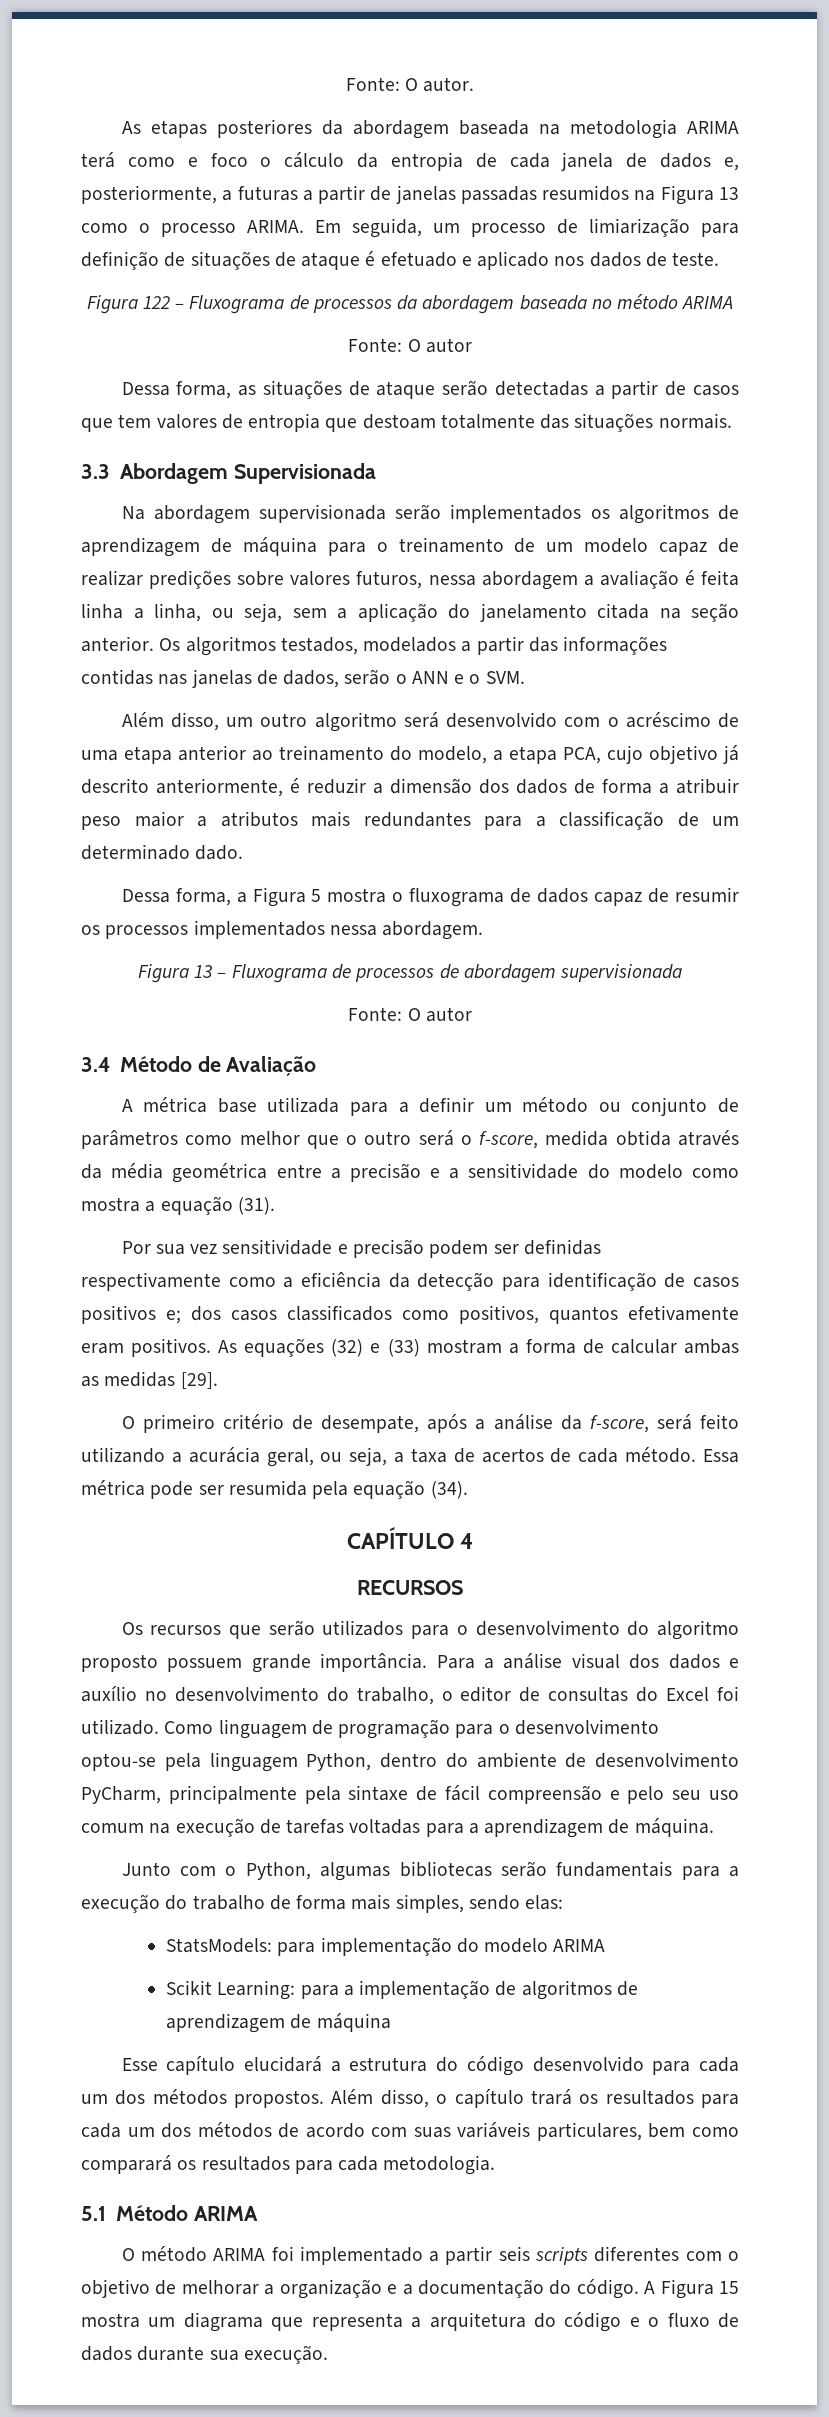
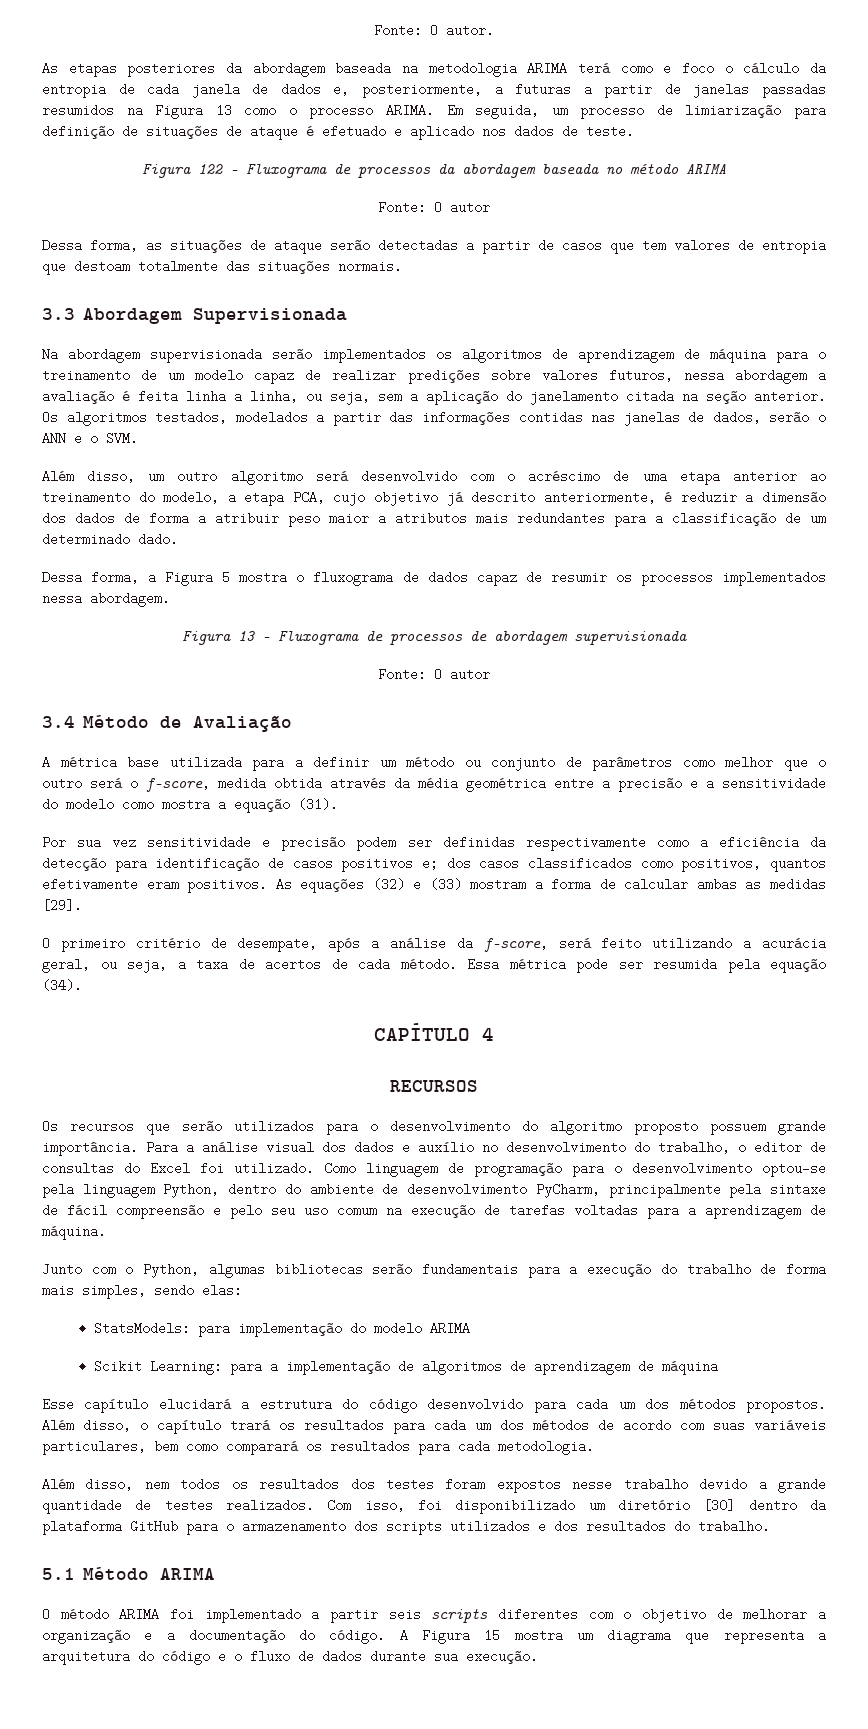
+ Além disso, nem todos os resultados dos testes foram expostos nesse trabalho devido a grande quantidade de testes realizados. Com isso, foi disponibilizado um diretório [30] dentro da plataforma GitHub para o armazenamento dos scripts utilizados e dos resultados do trabalho.

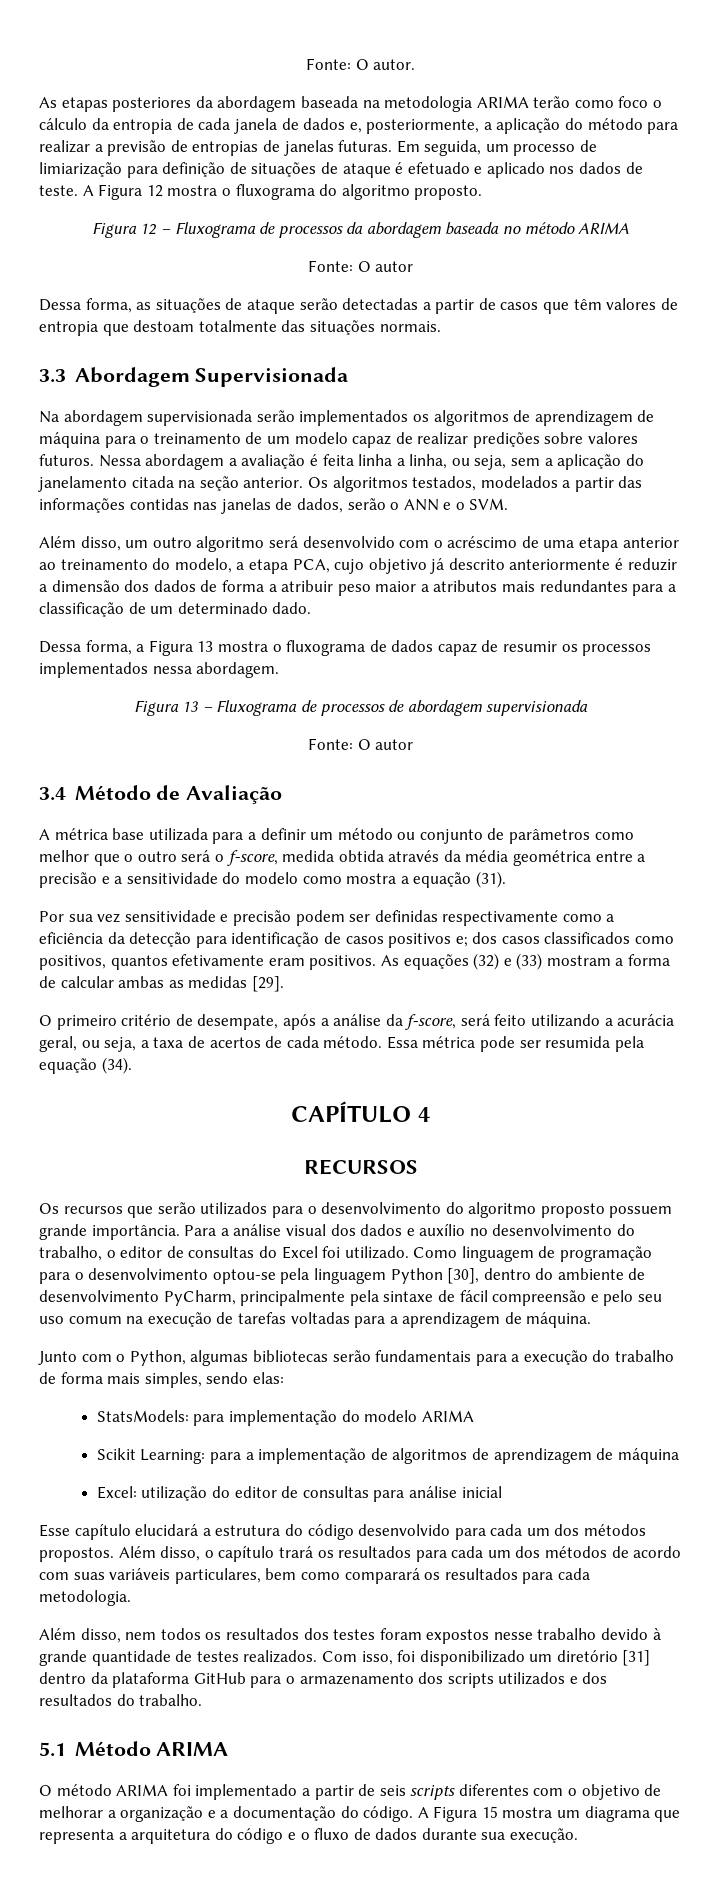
- As etapas posteriores da abordagem baseada na metodologia ARIMA terá como e foco o cálculo da entropia de cada janela de dados e, posteriormente, a futuras a partir de janelas passadas resumidos na Figura 13 como o processo ARIMA.
+ As etapas posteriores da abordagem baseada na metodologia ARIMA terão como foco o cálculo da entropia de cada janela de dados e, posteriormente, a aplicação do método para realizar a previsão de entropias de janelas futuras.
- Em seguida, um processo de limiarização para definição de situações de ataque é efetuado e aplicado nos dados de teste.
- Figura 122 – Fluxograma de processos da abordagem baseada no método ARIMA
+ Em seguida, um processo de limiarização para definição de situações de ataque é efetuado e aplicado nos dados de teste. A Figura 12 mostra o fluxograma do algoritmo proposto.
+ Figura 12 – Fluxograma de processos da abordagem baseada no método ARIMA
- Dessa forma, as situações de ataque serão detectadas a partir de casos que tem valores de entropia que destoam totalmente das situações normais.
+ Dessa forma, as situações de ataque serão detectadas a partir de casos que têm valores de entropia que destoam totalmente das situações normais.
- Na abordagem supervisionada serão implementados os algoritmos de aprendizagem de máquina para o treinamento de um modelo capaz de realizar predições sobre valores futuros, nessa abordagem a avaliação é feita linha a linha, ou seja, sem a aplicação do janelamento citada na seção anterior.
+ Na abordagem supervisionada serão implementados os algoritmos de aprendizagem de máquina para o treinamento de um modelo capaz de realizar predições sobre valores futuros. Nessa abordagem a avaliação é feita linha a linha, ou seja, sem a aplicação do janelamento citada na seção anterior.
- Além disso, um outro algoritmo será desenvolvido com o acréscimo de uma etapa anterior ao treinamento do modelo, a etapa PCA, cujo objetivo já descrito anteriormente, é reduzir a dimensão dos dados de forma a atribuir peso maior a atributos mais redundantes para a classificação de um determinado dado.
+ Além disso, um outro algoritmo será desenvolvido com o acréscimo de uma etapa anterior ao treinamento do modelo, a etapa PCA, cujo objetivo já descrito anteriormente é reduzir a dimensão dos dados de forma a atribuir peso maior a atributos mais redundantes para a classificação de um determinado dado.
- Dessa forma, a Figura 5 mostra o fluxograma de dados capaz de resumir os processos implementados nessa abordagem.
+ Dessa forma, a Figura 13 mostra o fluxograma de dados capaz de resumir os processos implementados nessa abordagem.
- Como linguagem de programação para o desenvolvimento optou-se pela linguagem Python, dentro do ambiente de desenvolvimento PyCharm, principalmente pela sintaxe de fácil compreensão e pelo seu uso comum na execução de tarefas voltadas para a aprendizagem de máquina.
+ Como linguagem de programação para o desenvolvimento optou-se pela linguagem Python [30], dentro do ambiente de desenvolvimento PyCharm, principalmente pela sintaxe de fácil compreensão e pelo seu uso comum na execução de tarefas voltadas para a aprendizagem de máquina.
+ Excel: utilização do editor de consultas para análise inicial
- Além disso, nem todos os resultados dos testes foram expostos nesse trabalho devido a grande quantidade de testes realizados.
+ Além disso, nem todos os resultados dos testes foram expostos nesse trabalho devido à grande quantidade de testes realizados.
- Com isso, foi disponibilizado um diretório [30] dentro da plataforma GitHub para o armazenamento dos scripts utilizados e dos resultados do trabalho.
+ Com isso, foi disponibilizado um diretório [31] dentro da plataforma GitHub para o armazenamento dos scripts utilizados e dos resultados do trabalho.
- O método ARIMA foi implementado a partir seis scripts diferentes com o objetivo de melhorar a organização e a documentação do código.
+ O método ARIMA foi implementado a partir de seis scripts diferentes com o objetivo de melhorar a organização e a documentação do código.

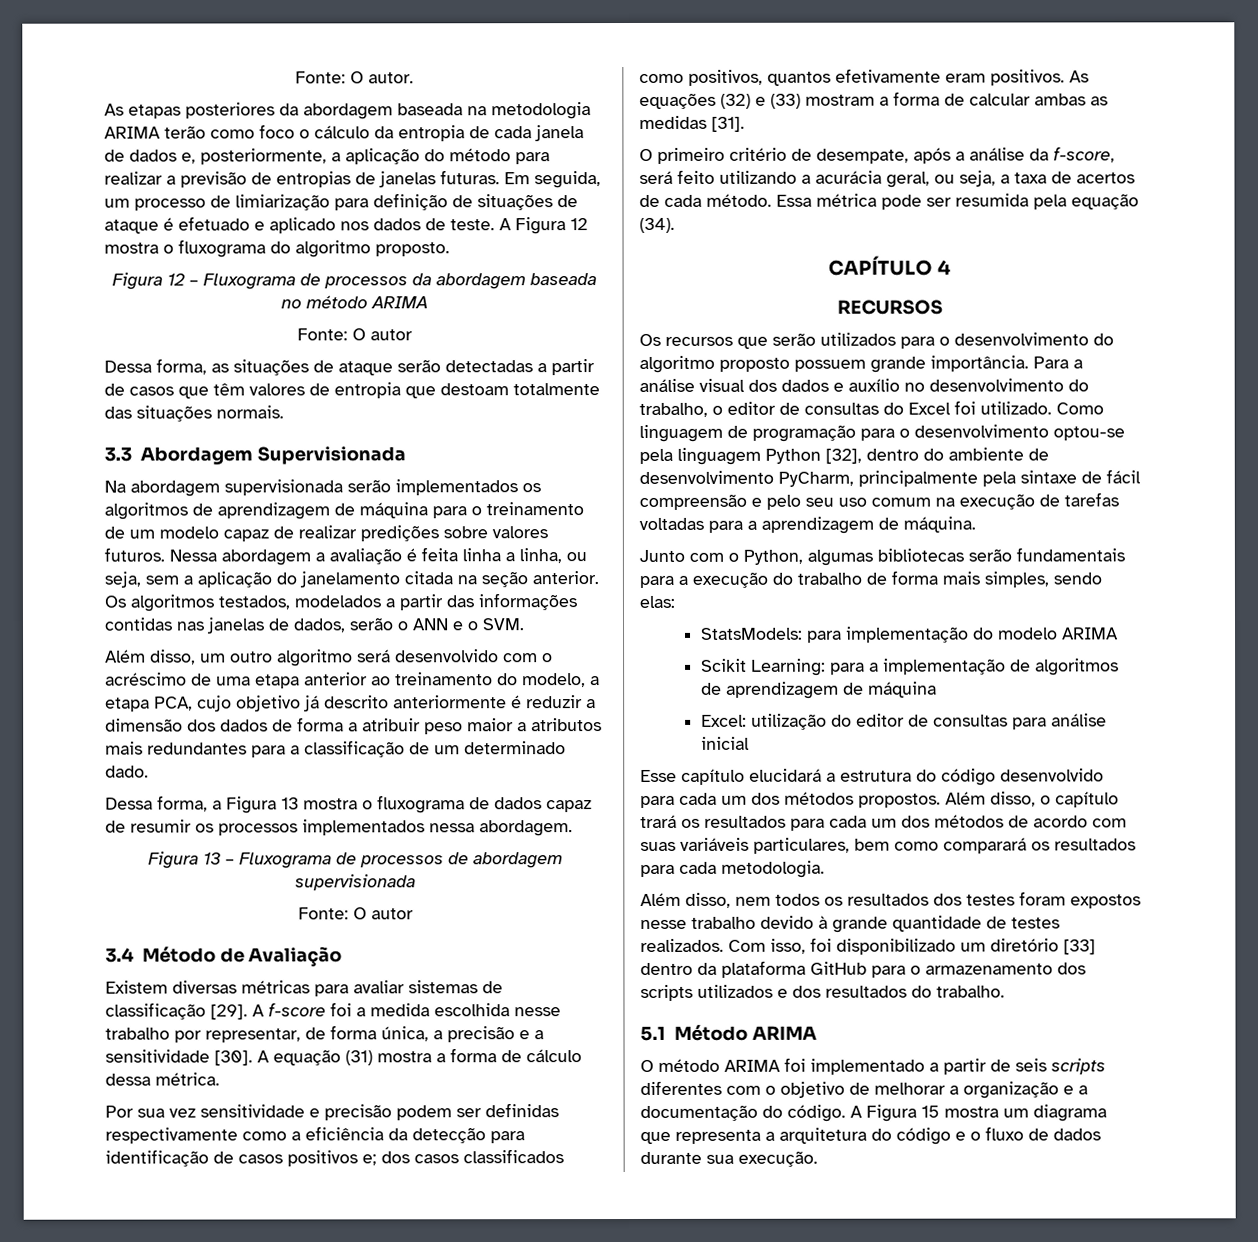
- A métrica base utilizada para a definir um método ou conjunto de parâmetros como melhor que o outro será o f-score, medida obtida através da média geométrica entre a precisão e a sensitividade do modelo como mostra a equação (31).
+ Existem diversas métricas para avaliar sistemas de classificação [29]. A f-score foi a medida escolhida nesse trabalho por representar, de forma única, a precisão e a sensitividade [30]. A equação (31) mostra a forma de cálculo dessa métrica.
- As equações (32) e (33) mostram a forma de calcular ambas as medidas [29].
+ As equações (32) e (33) mostram a forma de calcular ambas as medidas [31].
- Como linguagem de programação para o desenvolvimento optou-se pela linguagem Python [30], dentro do ambiente de desenvolvimento PyCharm, principalmente pela sintaxe de fácil compreensão e pelo seu uso comum na execução de tarefas voltadas para a aprendizagem de máquina.
+ Como linguagem de programação para o desenvolvimento optou-se pela linguagem Python [32], dentro do ambiente de desenvolvimento PyCharm, principalmente pela sintaxe de fácil compreensão e pelo seu uso comum na execução de tarefas voltadas para a aprendizagem de máquina.
- Com isso, foi disponibilizado um diretório [31] dentro da plataforma GitHub para o armazenamento dos scripts utilizados e dos resultados do trabalho.
+ Com isso, foi disponibilizado um diretório [33] dentro da plataforma GitHub para o armazenamento dos scripts utilizados e dos resultados do trabalho.

